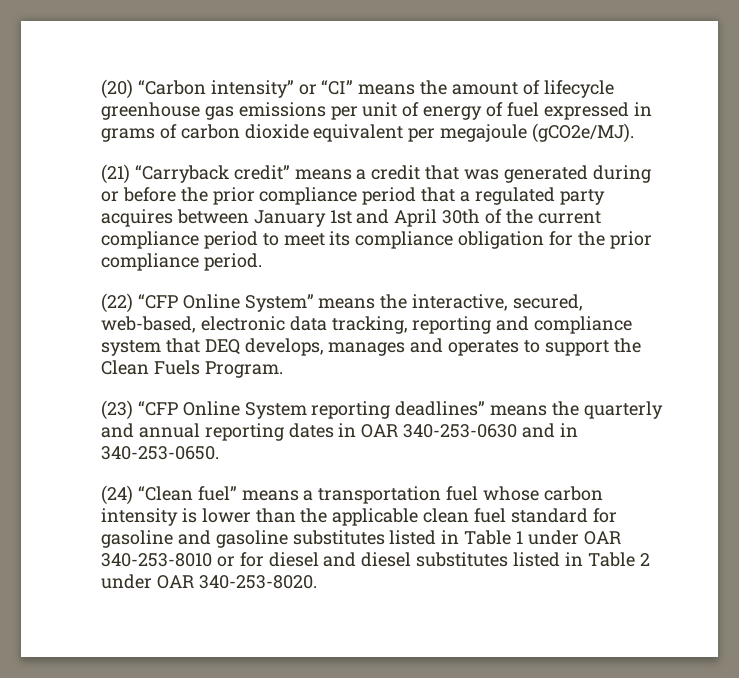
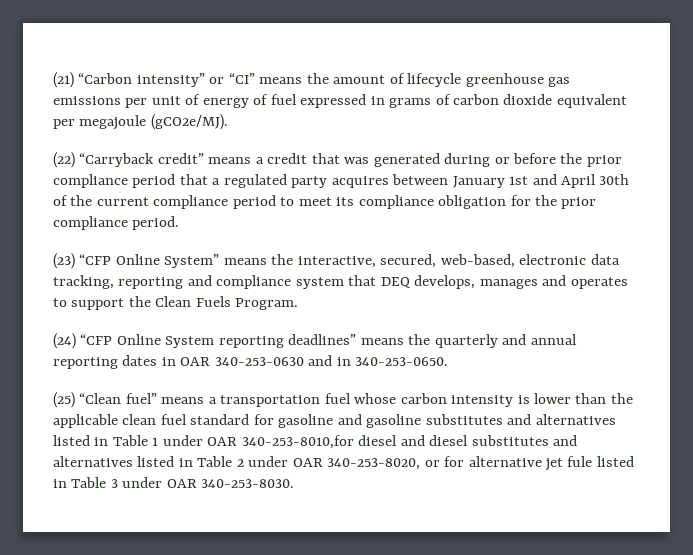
- (20) “Carbon intensity” or “CI” means the amount of lifecycle greenhouse gas emissions per unit of energy of fuel expressed in grams of carbon dioxide equivalent per megajoule (gCO2e/MJ).
+ (21) “Carbon intensity” or “CI” means the amount of lifecycle greenhouse gas emissions per unit of energy of fuel expressed in grams of carbon dioxide equivalent per megajoule (gCO2e/MJ).
- (21) “Carryback credit” means a credit that was generated during or before the prior compliance period that a regulated party acquires between January 1st and April 30th of the current compliance period to meet its compliance obligation for the prior compliance period.
+ (22) “Carryback credit” means a credit that was generated during or before the prior compliance period that a regulated party acquires between January 1st and April 30th of the current compliance period to meet its compliance obligation for the prior compliance period.
- (22) “CFP Online System” means the interactive, secured, web-based, electronic data tracking, reporting and compliance system that DEQ develops, manages and operates to support the Clean Fuels Program.
+ (23) “CFP Online System” means the interactive, secured, web-based, electronic data tracking, reporting and compliance system that DEQ develops, manages and operates to support the Clean Fuels Program.
- (23) “CFP Online System reporting deadlines” means the quarterly and annual reporting dates in OAR 340-253-0630 and in 340-253-0650.
+ (24) “CFP Online System reporting deadlines” means the quarterly and annual reporting dates in OAR 340-253-0630 and in 340-253-0650.
- (24) “Clean fuel” means a transportation fuel whose carbon intensity is lower than the applicable clean fuel standard for gasoline and gasoline substitutes listed in Table 1 under OAR 340-253-8010 or for diesel and diesel substitutes listed in Table 2 under OAR 340-253-8020.
+ (25) “Clean fuel” means a transportation fuel whose carbon intensity is lower than the applicable clean fuel standard for gasoline and gasoline substitutes and alternatives listed in Table 1 under OAR 340-253-8010,for diesel and diesel substitutes and alternatives listed in Table 2 under OAR 340-253-8020, or for alternative jet fule listed in Table 3 under OAR 340-253-8030.

